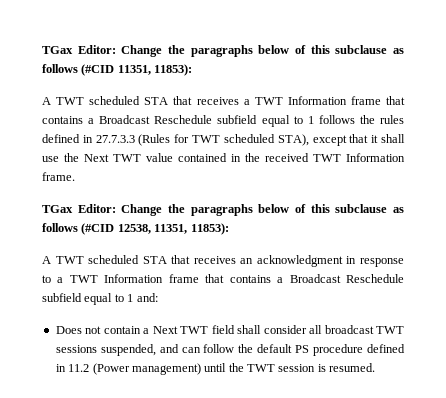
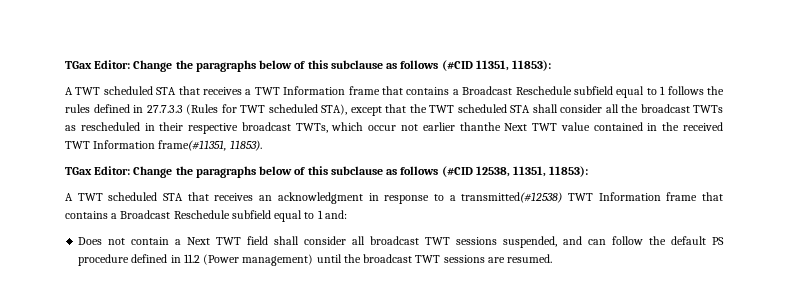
- A TWT scheduled STA that receives a TWT Information frame that contains a Broadcast Reschedule subfield equal to 1 follows the rules defined in 27.7.3.3 (Rules for TWT scheduled STA), except that it shall use the Next TWT value contained in the received TWT Information frame.
+ A TWT scheduled STA that receives a TWT Information frame that contains a Broadcast Reschedule subfield equal to 1 follows the rules defined in 27.7.3.3 (Rules for TWT scheduled STA), except that the TWT scheduled STA shall consider all the broadcast TWTs as rescheduled in their respective broadcast TWTs, which occur not earlier thanthe Next TWT value contained in the received TWT Information frame(#11351, 11853).
- A TWT scheduled STA that receives an acknowledgment in response to a TWT Information frame that contains a Broadcast Reschedule subfield equal to 1 and:
+ A TWT scheduled STA that receives an acknowledgment in response to a transmitted(#12538) TWT Information frame that contains a Broadcast Reschedule subfield equal to 1 and:
- Does not contain a Next TWT field shall consider all broadcast TWT sessions suspended, and can follow the default PS procedure defined in 11.2 (Power management) until the TWT session is resumed.
+ Does not contain a Next TWT field shall consider all broadcast TWT sessions suspended, and can follow the default PS procedure defined in 11.2 (Power management) until the broadcast TWT sessions are resumed.

